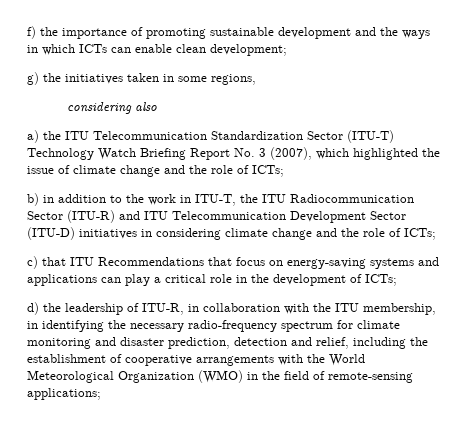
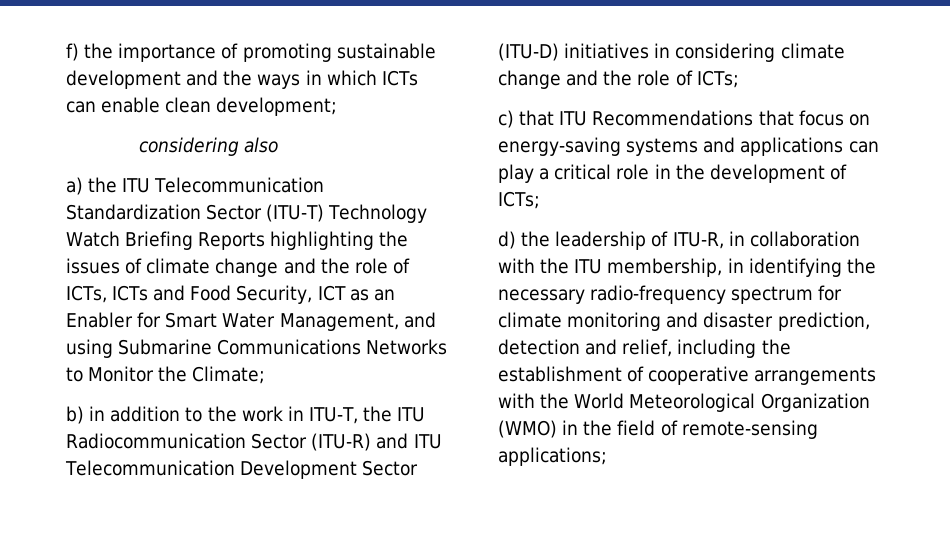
- g) the initiatives taken in some regions,
- a) the ITU Telecommunication Standardization Sector (ITU-T) Technology Watch Briefing Report No. 3 (2007), which highlighted the issue of climate change and the role of ICTs;
+ a) the ITU Telecommunication Standardization Sector (ITU-T) Technology Watch Briefing Reports highlighting the issues of climate change and the role of ICTs, ICTs and Food Security, ICT as an Enabler for Smart Water Management, and using Submarine Communications Networks to Monitor the Climate;

